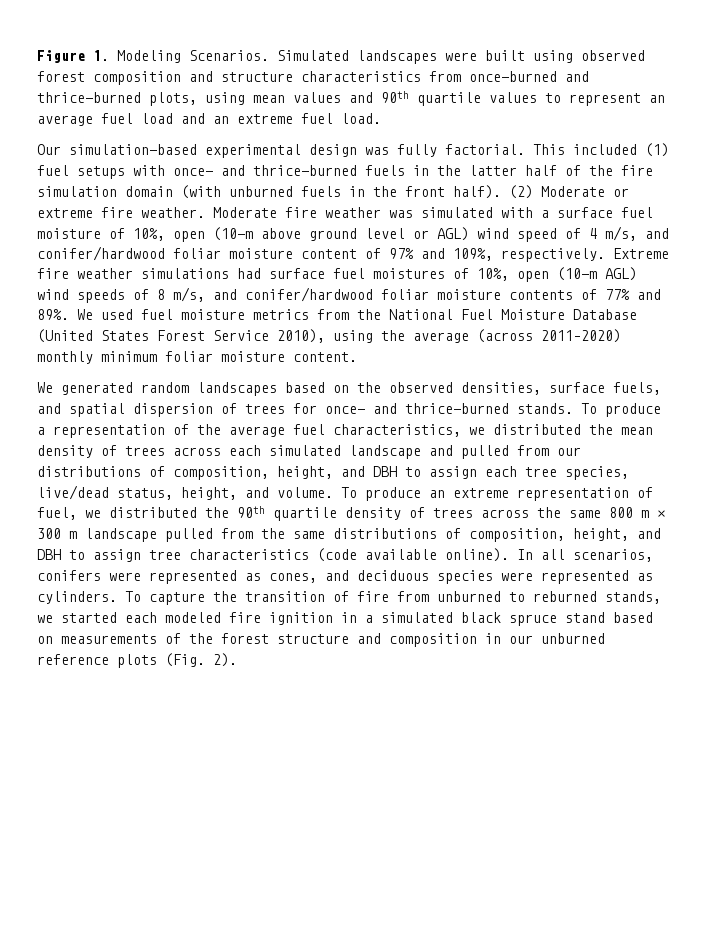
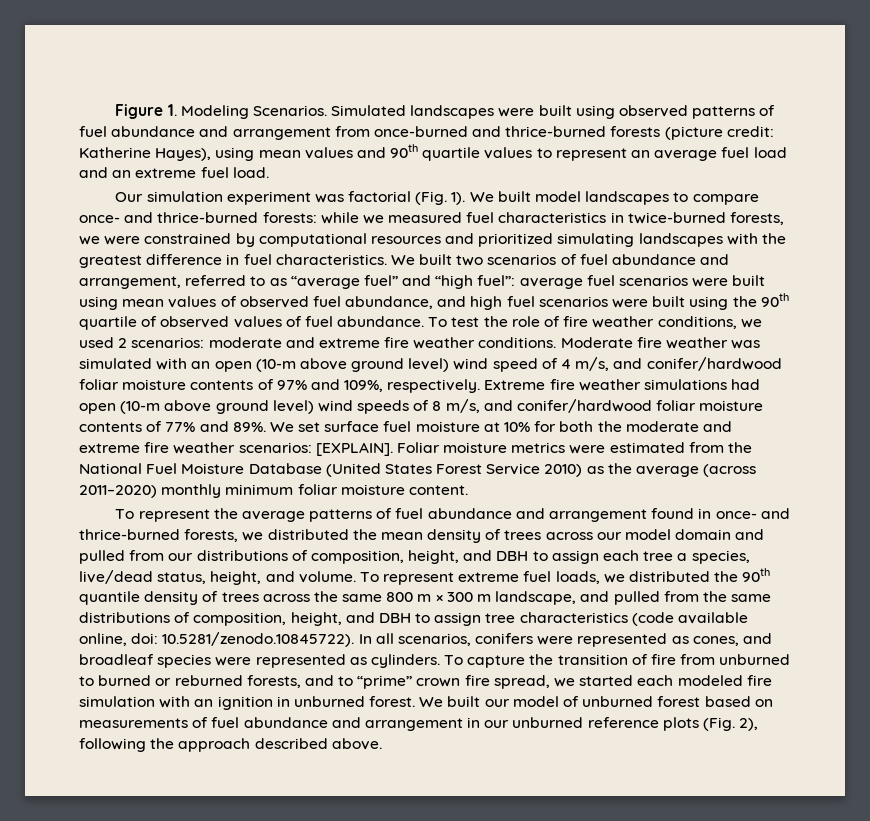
- Simulated landscapes were built using observed forest composition and structure characteristics from once-burned and thrice-burned plots, using mean values and 90th quartile values to represent an average fuel load and an extreme fuel load.
+ Simulated landscapes were built using observed patterns of fuel abundance and arrangement from once-burned and thrice-burned forests (picture credit: Katherine Hayes), using mean values and 90th quartile values to represent an average fuel load and an extreme fuel load.
- Our simulation-based experimental design was fully factorial. This included (1) fuel setups with once- and thrice-burned fuels in the latter half of the fire simulation domain (with unburned fuels in the front half). (2) Moderate or extreme fire weather.
+ Our simulation experiment was factorial (Fig. 1). We built model landscapes to compare once- and thrice-burned forests: while we measured fuel characteristics in twice-burned forests, we were constrained by computational resources and prioritized simulating landscapes with the greatest difference in fuel characteristics. We built two scenarios of fuel abundance and arrangement, referred to as “average fuel” and “high fuel”: average fuel scenarios were built using mean values of observed fuel abundance, and high fuel scenarios were built using the 90th quartile of observed values of fuel abundance. To test the role of fire weather conditions, we used 2 scenarios: moderate and extreme fire weather conditions.
- Moderate fire weather was simulated with a surface fuel moisture of 10%, open (10-m above ground level or AGL) wind speed of 4 m/s, and conifer/hardwood foliar moisture content of 97% and 109%, respectively.
+ Moderate fire weather was simulated with an open (10-m above ground level) wind speed of 4 m/s, and conifer/hardwood foliar moisture contents of 97% and 109%, respectively.
- Extreme fire weather simulations had surface fuel moistures of 10%, open (10-m AGL) wind speeds of 8 m/s, and conifer/hardwood foliar moisture contents of 77% and 89%.
+ Extreme fire weather simulations had open (10-m above ground level) wind speeds of 8 m/s, and conifer/hardwood foliar moisture contents of 77% and 89%.
- We used fuel moisture metrics from the National Fuel Moisture Database (United States Forest Service 2010), using the average (across 2011–2020) monthly minimum foliar moisture content.
+ We set surface fuel moisture at 10% for both the moderate and extreme fire weather scenarios: [EXPLAIN]. Foliar moisture metrics were estimated from the National Fuel Moisture Database (United States Forest Service 2010) as the average (across 2011–2020) monthly minimum foliar moisture content.
- We generated random landscapes based on the observed densities, surface fuels, and spatial dispersion of trees for once- and thrice-burned stands. To produce a representation of the average fuel characteristics, we distributed the mean density of trees across each simulated landscape and pulled from our distributions of composition, height, and DBH to assign each tree species, live/dead status, height, and volume.
+ To represent the average patterns of fuel abundance and arrangement found in once- and thrice-burned forests, we distributed the mean density of trees across our model domain and pulled from our distributions of composition, height, and DBH to assign each tree a species, live/dead status, height, and volume.
- To produce an extreme representation of fuel, we distributed the 90th quartile density of trees across the same 800 m × 300 m landscape pulled from the same distributions of composition, height, and DBH to assign tree characteristics (code available online). In all scenarios, conifers were represented as cones, and deciduous species were represented as cylinders.
+ To represent extreme fuel loads, we distributed the 90th quantile density of trees across the same 800 m × 300 m landscape, and pulled from the same distributions of composition, height, and DBH to assign tree characteristics (code available online, doi: 10.5281/zenodo.10845722). In all scenarios, conifers were represented as cones, and broadleaf species were represented as cylinders.
- To capture the transition of fire from unburned to reburned stands, we started each modeled fire ignition in a simulated black spruce stand based on measurements of the forest structure and composition in our unburned reference plots (Fig. 2).
+ To capture the transition of fire from unburned to burned or reburned forests, and to “prime” crown fire spread, we started each modeled fire simulation with an ignition in unburned forest. We built our model of unburned forest based on measurements of fuel abundance and arrangement in our unburned reference plots (Fig. 2), following the approach described above.

